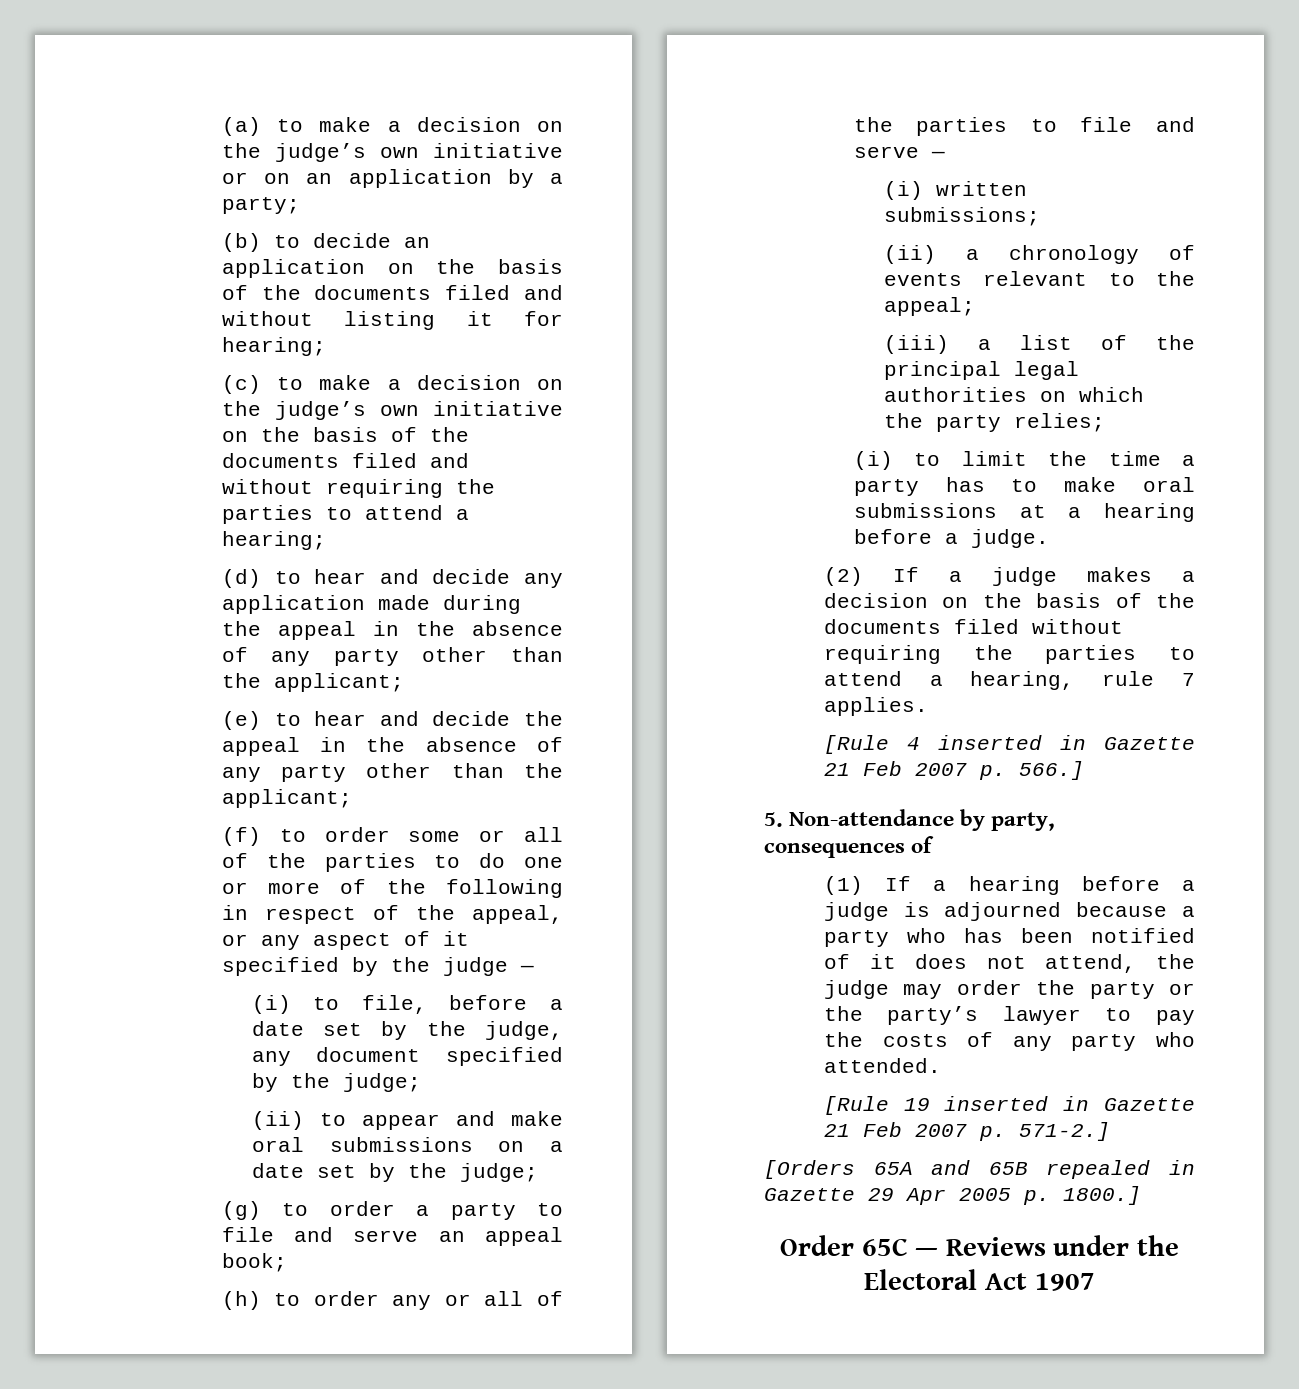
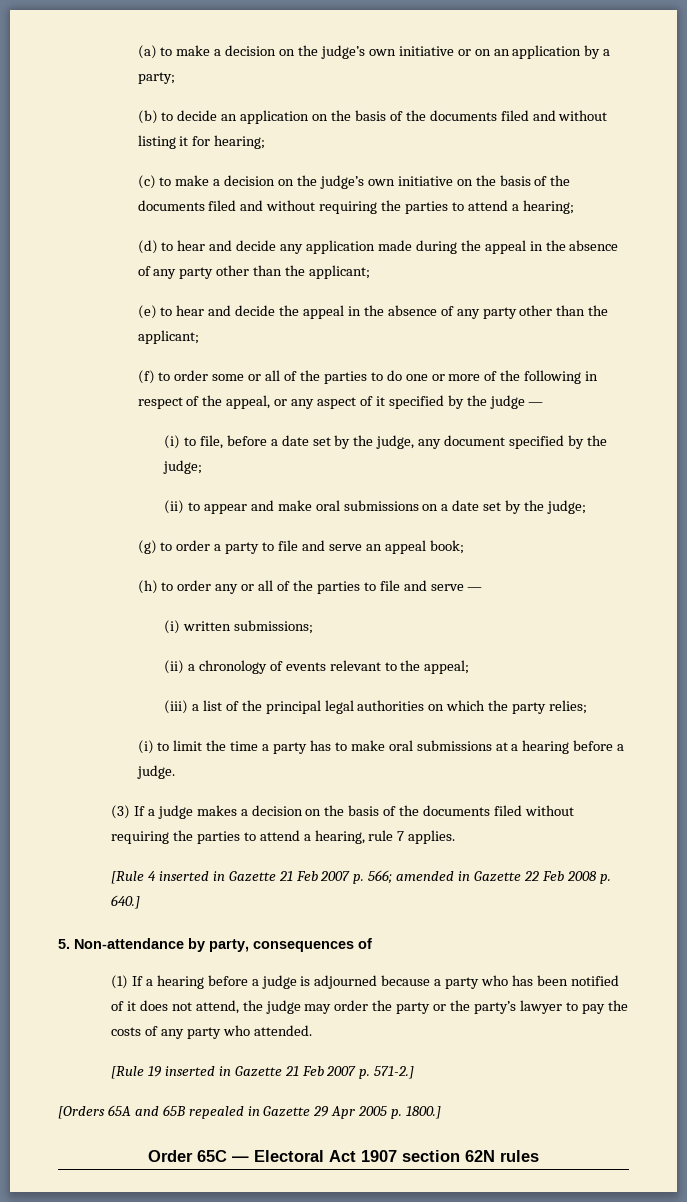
- (2) If a judge makes a decision on the basis of the documents filed without requiring the parties to attend a hearing, rule 7 applies.
+ (3) If a judge makes a decision on the basis of the documents filed without requiring the parties to attend a hearing, rule 7 applies.
- [Rule 4 inserted in Gazette 21 Feb 2007 p. 566.]
+ [Rule 4 inserted in Gazette 21 Feb 2007 p. 566; amended in Gazette 22 Feb 2008 p. 640.]
- Order 65C — Reviews under the Electoral Act 1907
+ Order 65C — Electoral Act 1907 section 62N rules

